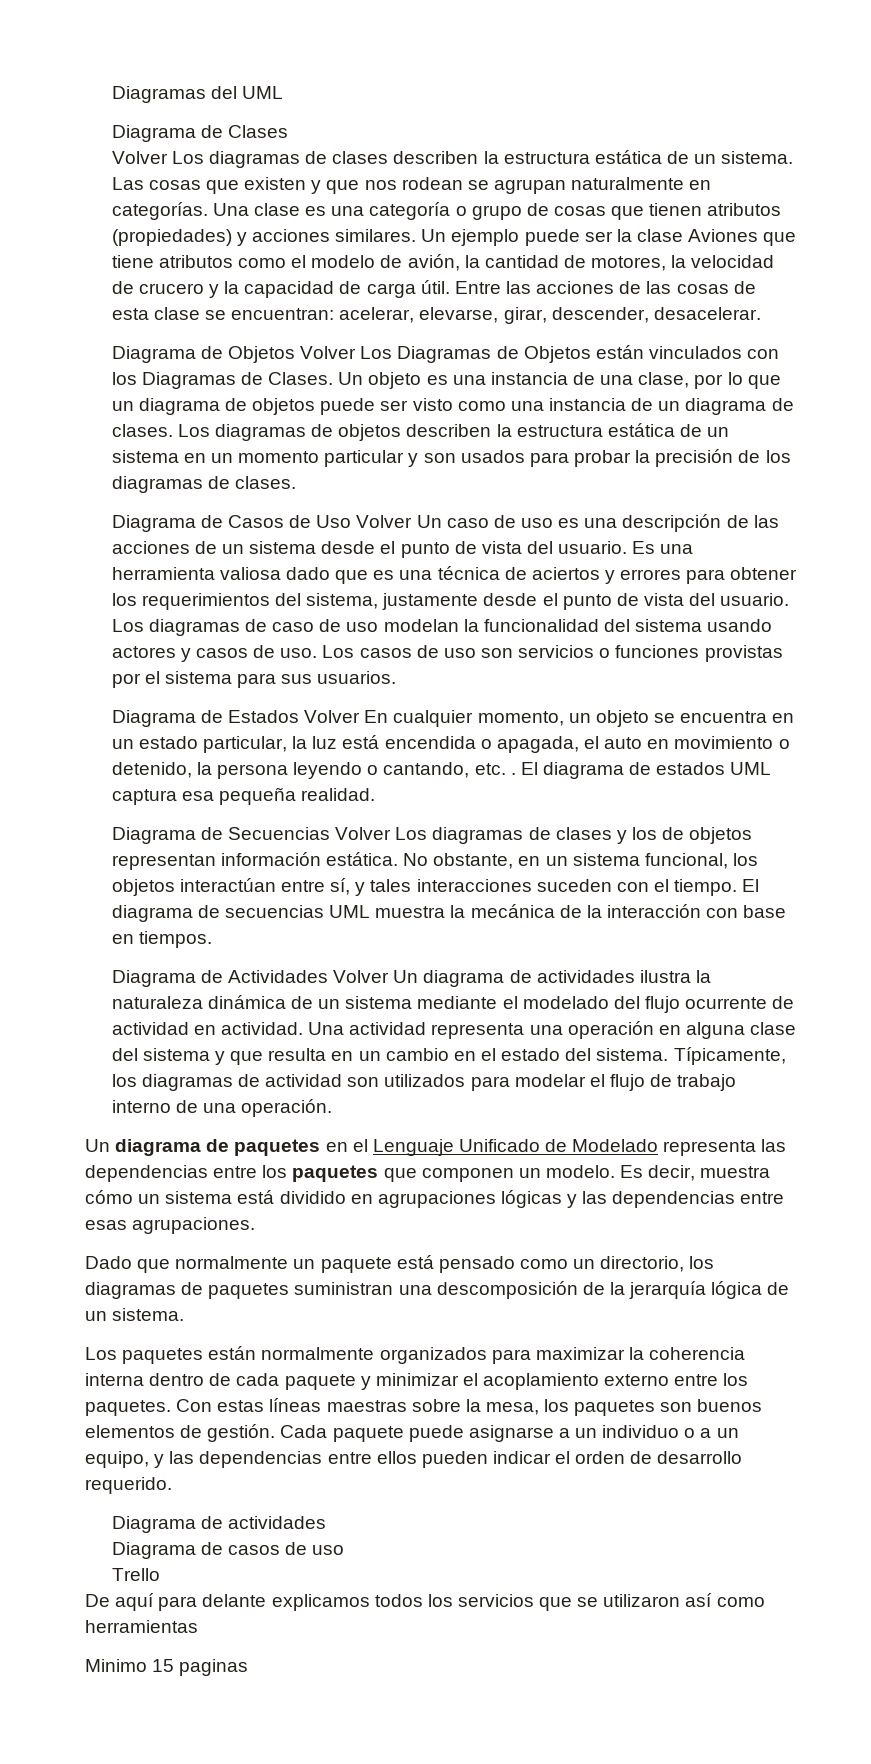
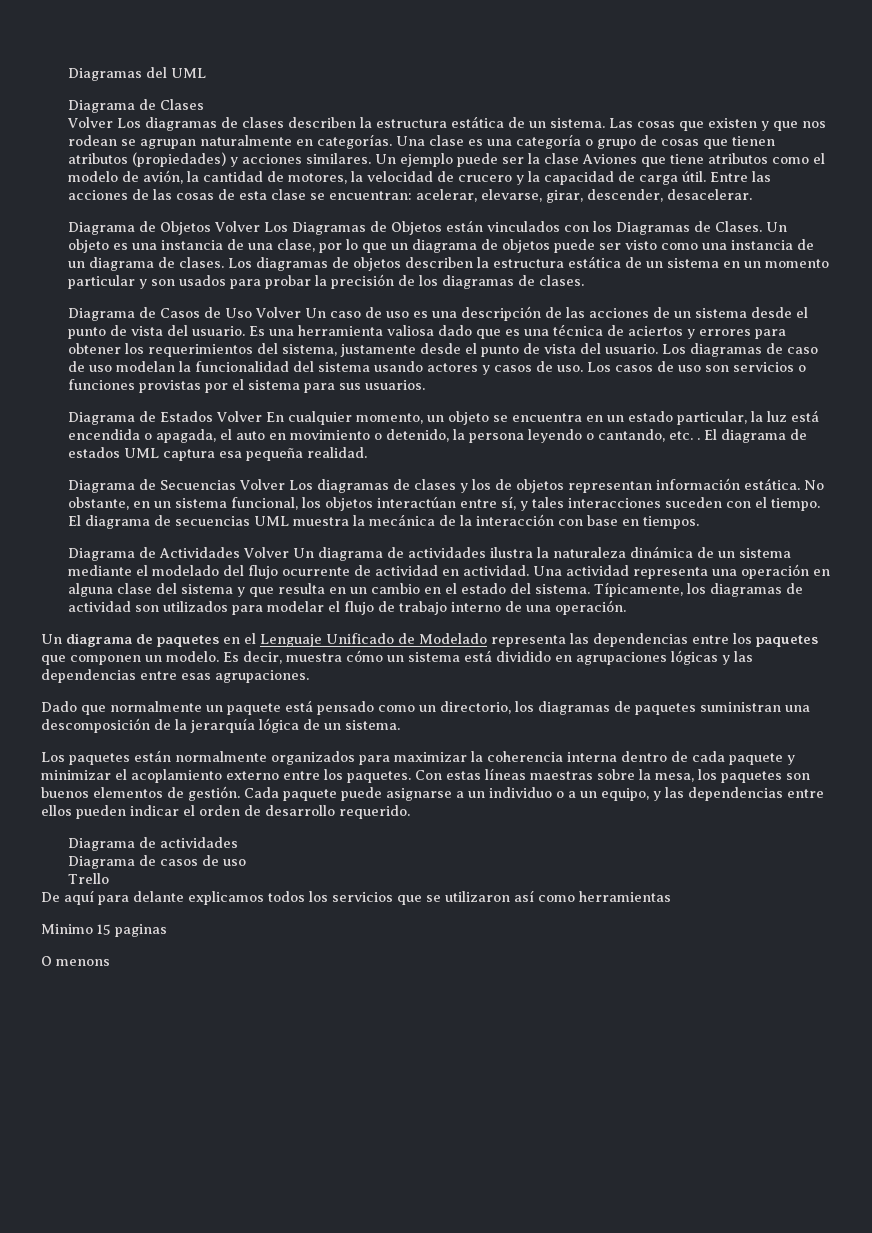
+ O menons

